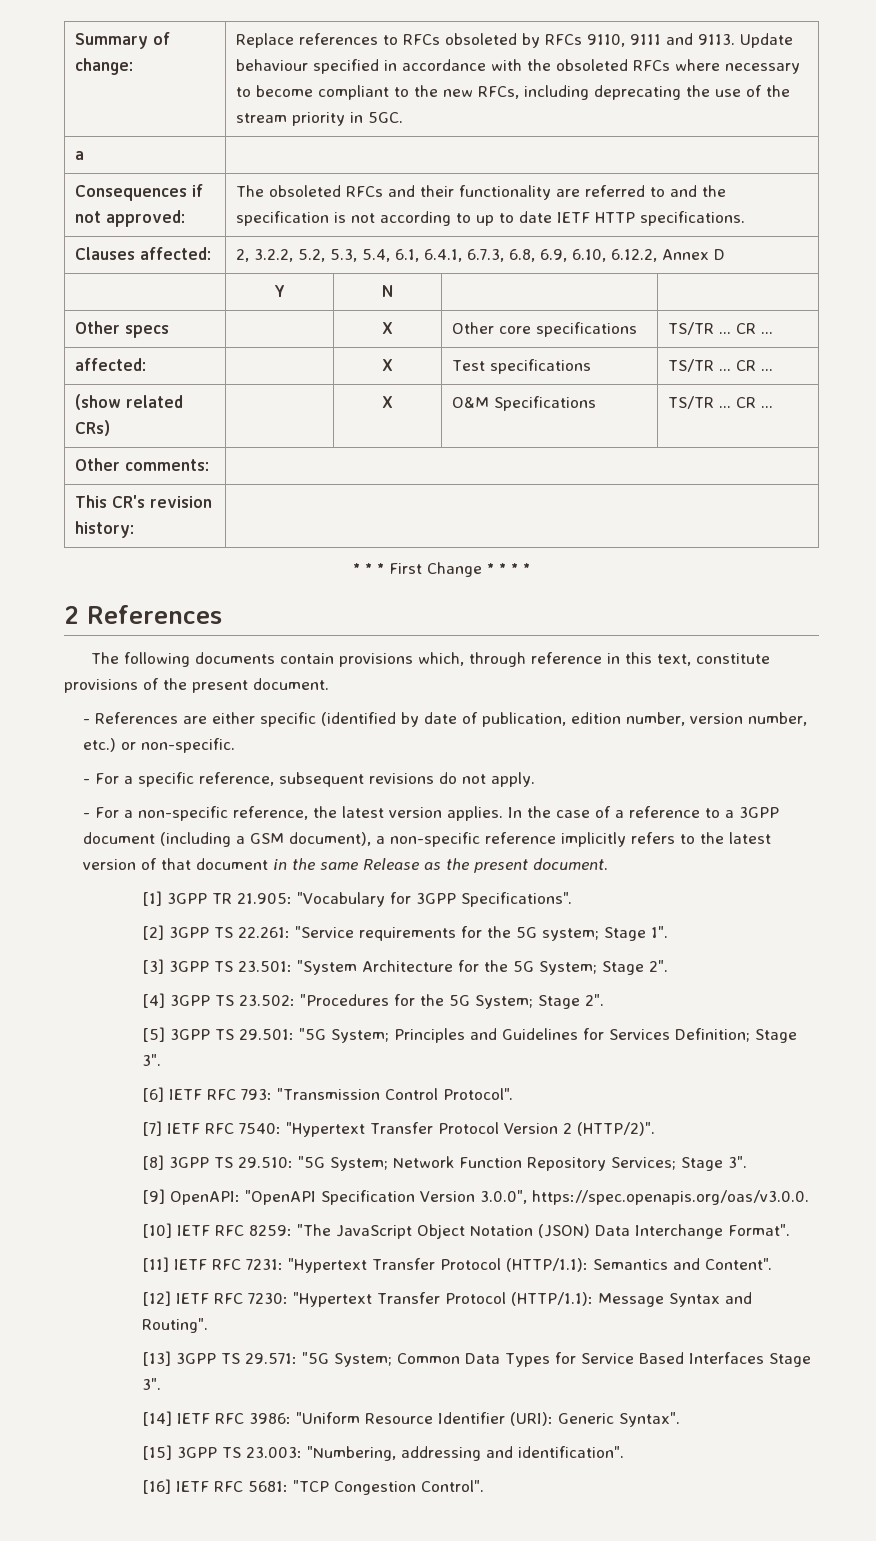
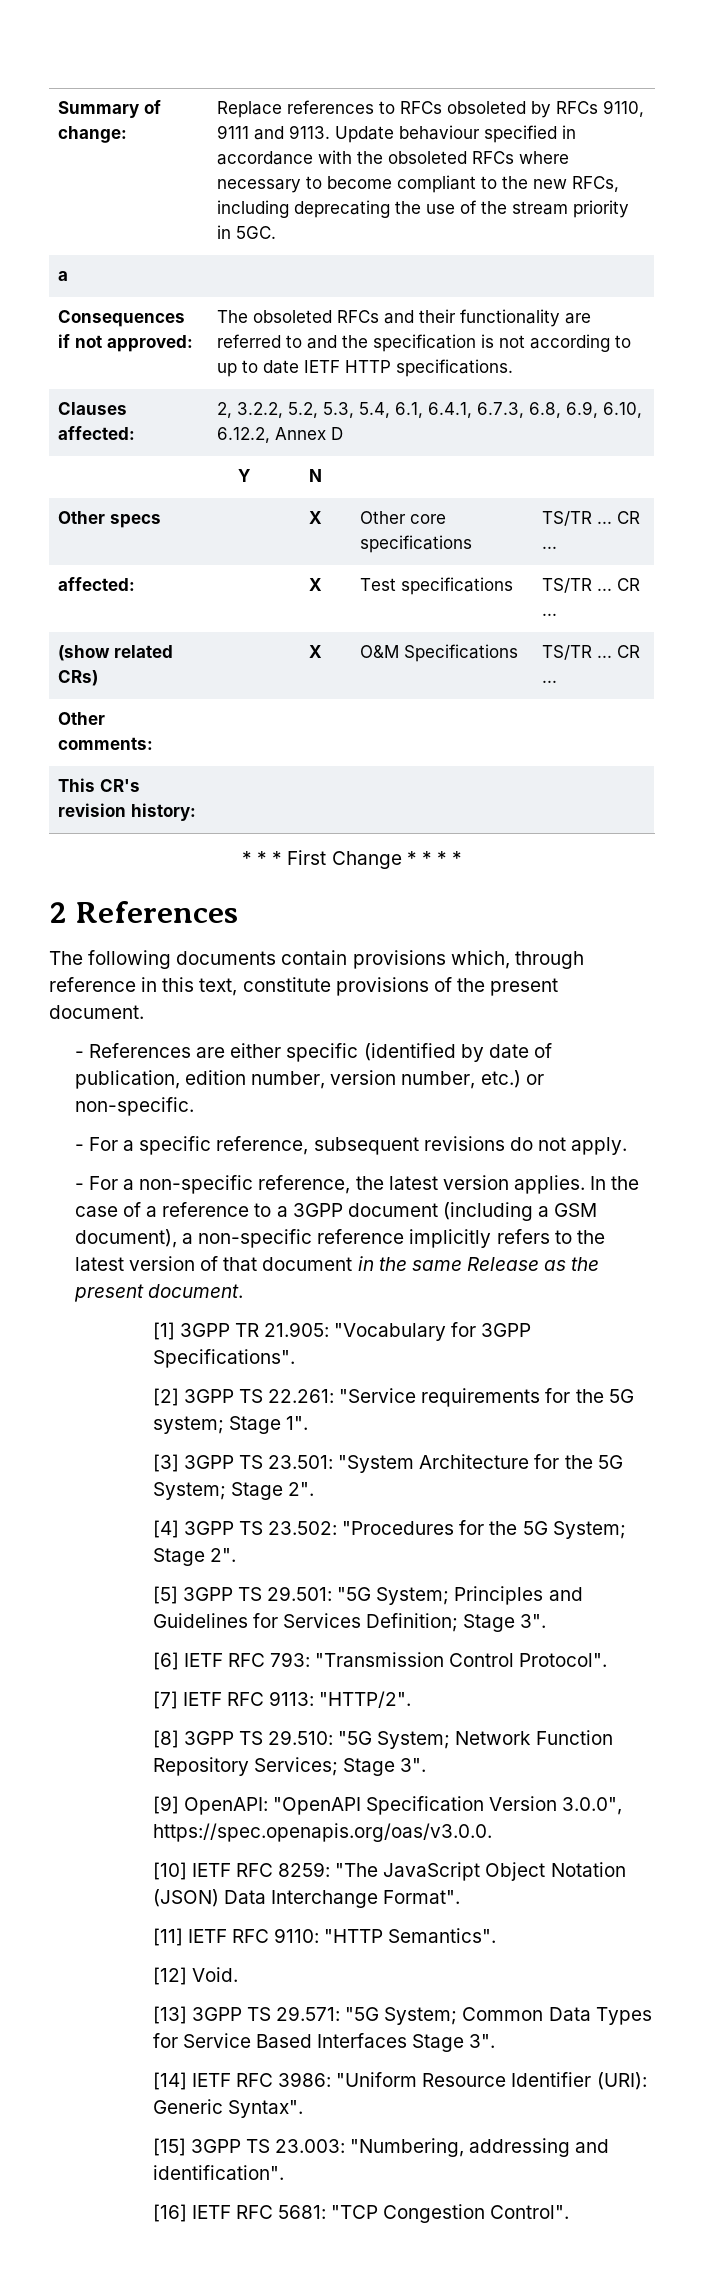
- [7] IETF RFC 7540: "Hypertext Transfer Protocol Version 2 (HTTP/2)".
+ [7] IETF RFC 9113: "HTTP/2".
- [11] IETF RFC 7231: "Hypertext Transfer Protocol (HTTP/1.1): Semantics and Content".
- [12] IETF RFC 7230: "Hypertext Transfer Protocol (HTTP/1.1): Message Syntax and Routing".
+ [11] IETF RFC 9110: "HTTP Semantics".
+ [12] Void.

